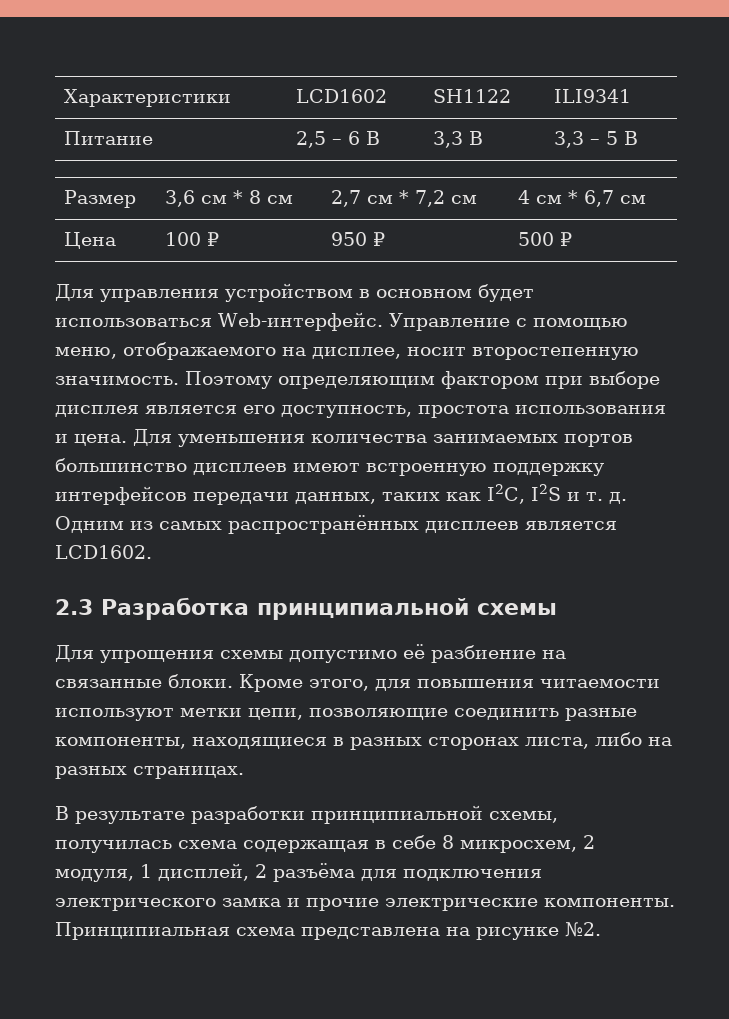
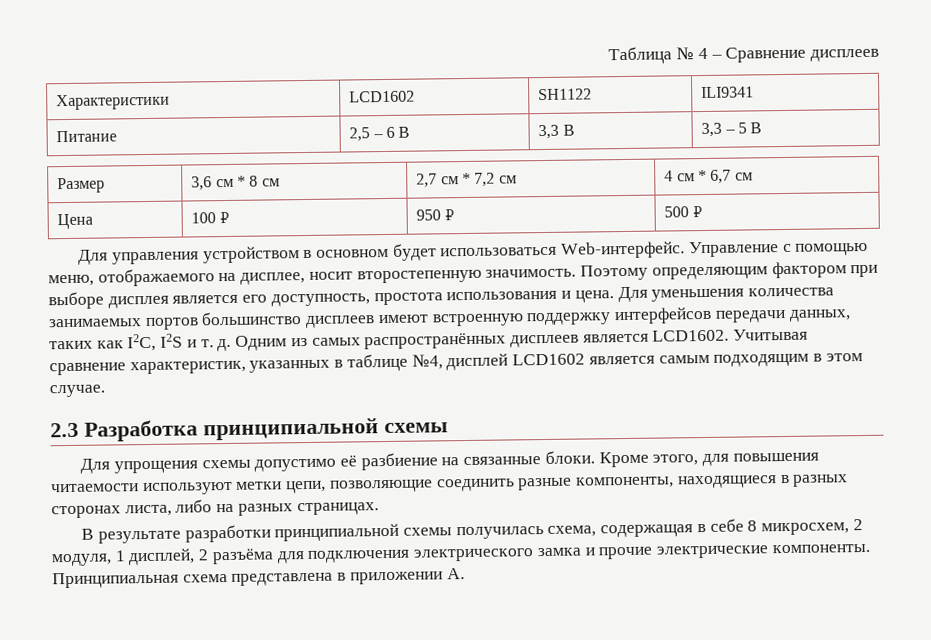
+ Таблица № 4 – Сравнение дисплеев
+ Учитывая сравнение характеристик, указанных в таблице №4, дисплей LCD1602 является самым подходящим в этом случае.
- В результате разработки принципиальной схемы, получилась схема содержащая в себе 8 микросхем, 2 модуля, 1 дисплей, 2 разъёма для подключения электрического замка и прочие электрические компоненты.
+ В результате разработки принципиальной схемы получилась схема, содержащая в себе 8 микросхем, 2 модуля, 1 дисплей, 2 разъёма для подключения электрического замка и прочие электрические компоненты.
- Принципиальная схема представлена на рисунке №2.
+ Принципиальная схема представлена в приложении А.

